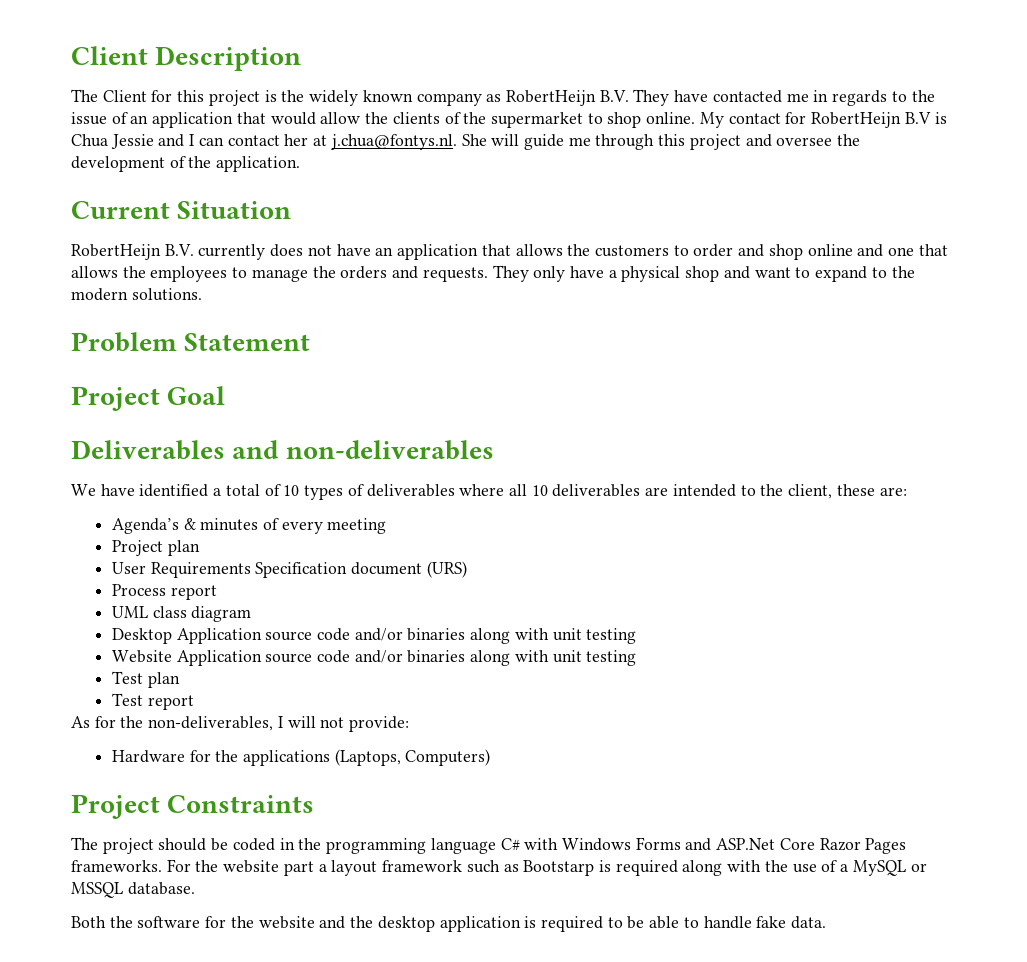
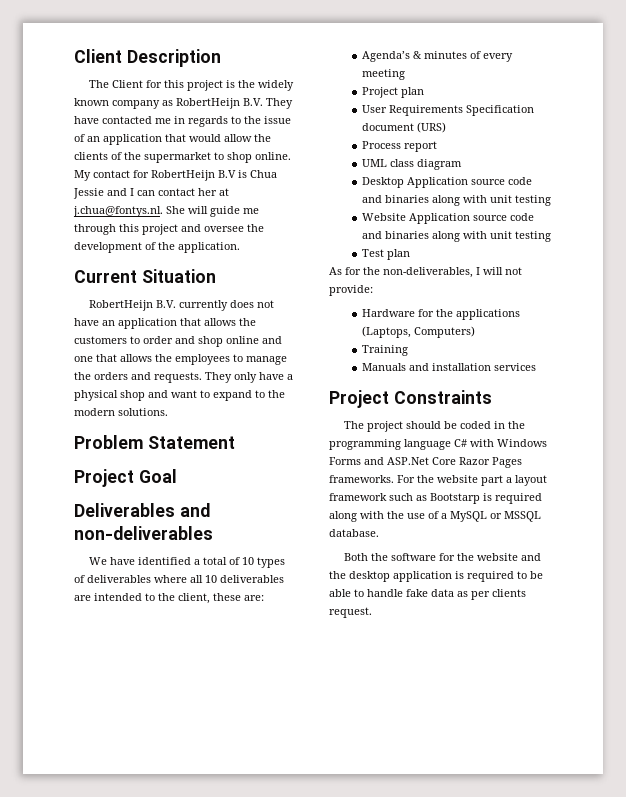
- Desktop Application source code and/or binaries along with unit testing
+ Desktop Application source code and binaries along with unit testing
- Website Application source code and/or binaries along with unit testing
+ Website Application source code and binaries along with unit testing
- Test report
+ Training
+ Manuals and installation services
- Both the software for the website and the desktop application is required to be able to handle fake data.
+ Both the software for the website and the desktop application is required to be able to handle fake data as per clients request.

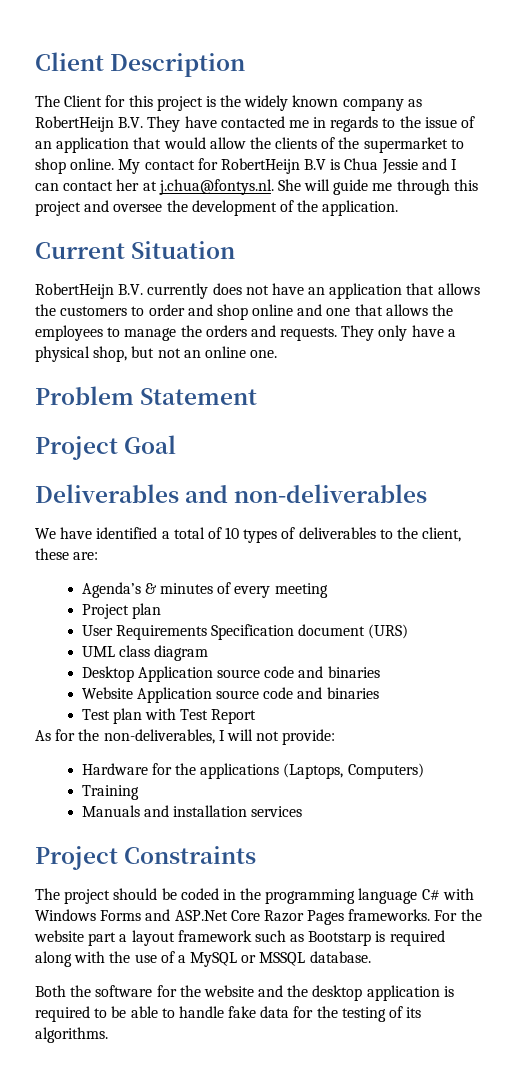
- They only have a physical shop and want to expand to the modern solutions.
+ They only have a physical shop, but not an online one.
- We have identified a total of 10 types of deliverables where all 10 deliverables are intended to the client, these are:
+ We have identified a total of 10 types of deliverables to the client, these are:
- Process report
- Desktop Application source code and binaries along with unit testing
+ Desktop Application source code and binaries
- Website Application source code and binaries along with unit testing
+ Website Application source code and binaries
- Test plan
+ Test plan with Test Report
- Both the software for the website and the desktop application is required to be able to handle fake data as per clients request.
+ Both the software for the website and the desktop application is required to be able to handle fake data for the testing of its algorithms.

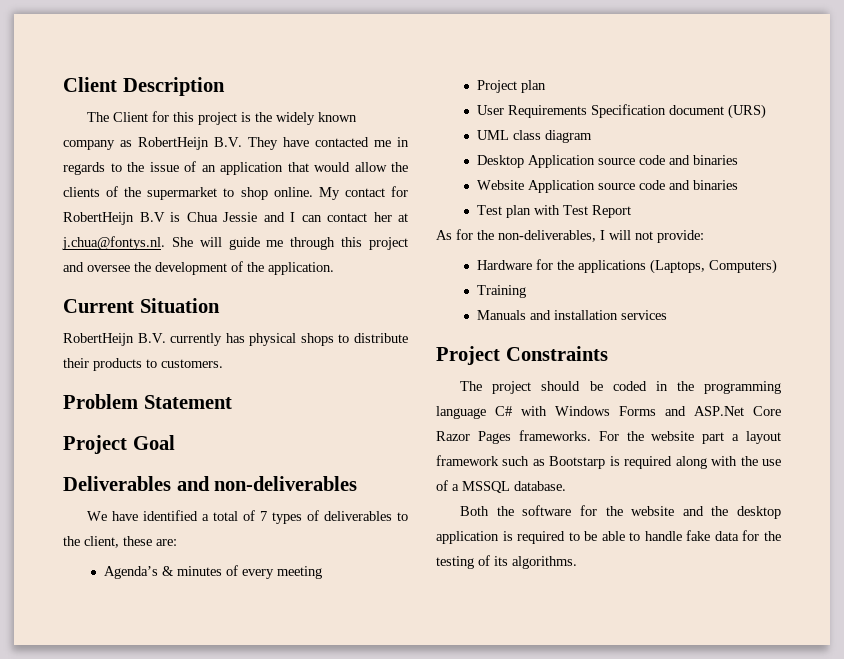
- RobertHeijn B.V. currently does not have an application that allows the customers to order and shop online and one that allows the employees to manage the orders and requests. They only have a physical shop, but not an online one.
+ RobertHeijn B.V. currently has physical shops to distribute their products to customers.
- We have identified a total of 10 types of deliverables to the client, these are:
+ We have identified a total of 7 types of deliverables to the client, these are:
- For the website part a layout framework such as Bootstarp is required along with the use of a MySQL or MSSQL database.
+ For the website part a layout framework such as Bootstarp is required along with the use of a MSSQL database.

